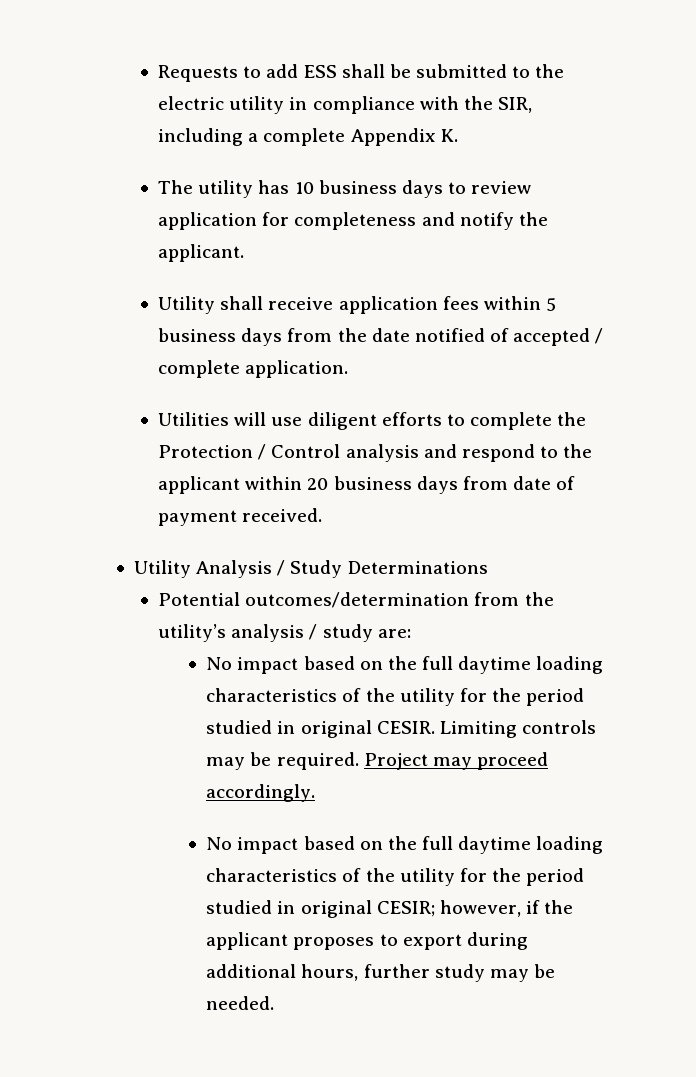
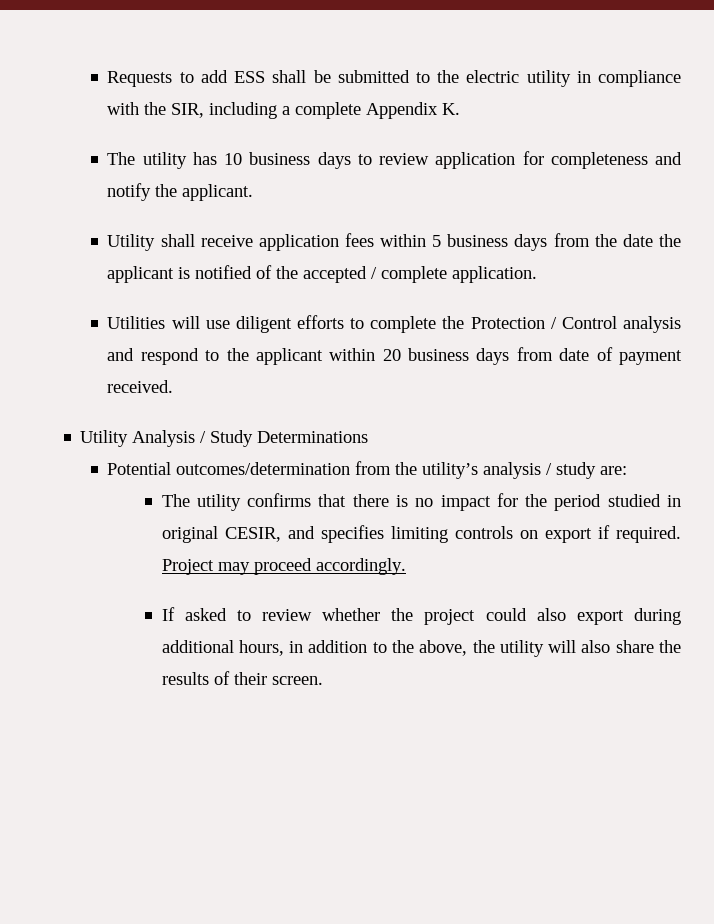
- Utility shall receive application fees within 5 business days from the date notified of accepted / complete application.
+ Utility shall receive application fees within 5 business days from the date the applicant is notified of the accepted / complete application.
- No impact based on the full daytime loading characteristics of the utility for the period studied in original CESIR. Limiting controls may be required.
+ The utility confirms that there is no impact for the period studied in original CESIR, and specifies limiting controls on export if required.
- No impact based on the full daytime loading characteristics of the utility for the period studied in original CESIR; however, if the applicant proposes to export during additional hours, further study may be needed.
+ If asked to review whether the project could also export during additional hours, in addition to the above, the utility will also share the results of their screen.

